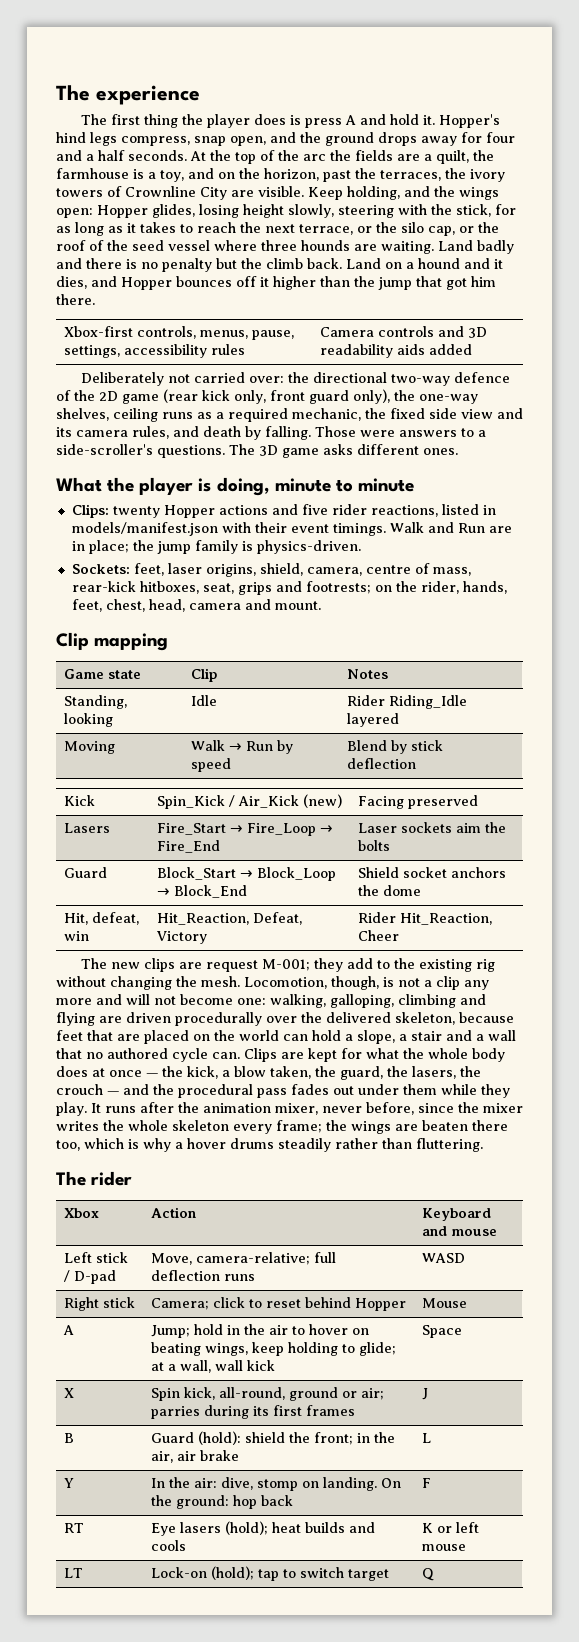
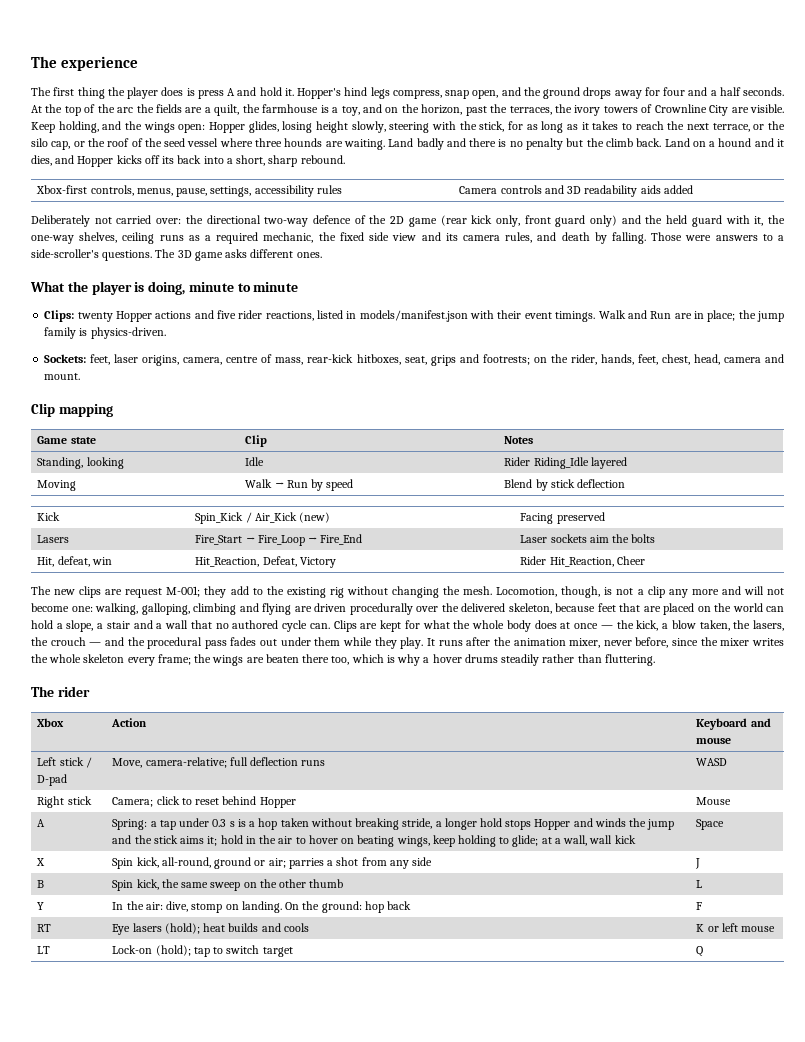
- Land on a hound and it dies, and Hopper bounces off it higher than the jump that got him there.
+ Land on a hound and it dies, and Hopper kicks off its back into a short, sharp rebound.
- Deliberately not carried over: the directional two-way defence of the 2D game (rear kick only, front guard only), the one-way shelves, ceiling runs as a required mechanic, the fixed side view and its camera rules, and death by falling.
+ Deliberately not carried over: the directional two-way defence of the 2D game (rear kick only, front guard only) and the held guard with it, the one-way shelves, ceiling runs as a required mechanic, the fixed side view and its camera rules, and death by falling.
- Sockets: feet, laser origins, shield, camera, centre of mass, rear-kick hitboxes, seat, grips and footrests; on the rider, hands, feet, chest, head, camera and mount.
+ Sockets: feet, laser origins, camera, centre of mass, rear-kick hitboxes, seat, grips and footrests; on the rider, hands, feet, chest, head, camera and mount.
- Guard | Block_Start → Block_Loop → Block_End | Shield socket anchors the dome
- Clips are kept for what the whole body does at once — the kick, a blow taken, the guard, the lasers, the crouch — and the procedural pass fades out under them while they play.
+ Clips are kept for what the whole body does at once — the kick, a blow taken, the lasers, the crouch — and the procedural pass fades out under them while they play.
- Jump; hold in the air to hover on beating wings, keep holding to glide; at a wall, wall kick
+ Spring: a tap under 0.3 s is a hop taken without breaking stride, a longer hold stops Hopper and winds the jump and the stick aims it; hold in the air to hover on beating wings, keep holding to glide; at a wall, wall kick
- X | Spin kick, all-round, ground or air; parries during its first frames | J
- B | Guard (hold): shield the front; in the air, air brake | L
+ X | Spin kick, all-round, ground or air; parries a shot from any side | J
+ B | Spin kick, the same sweep on the other thumb | L

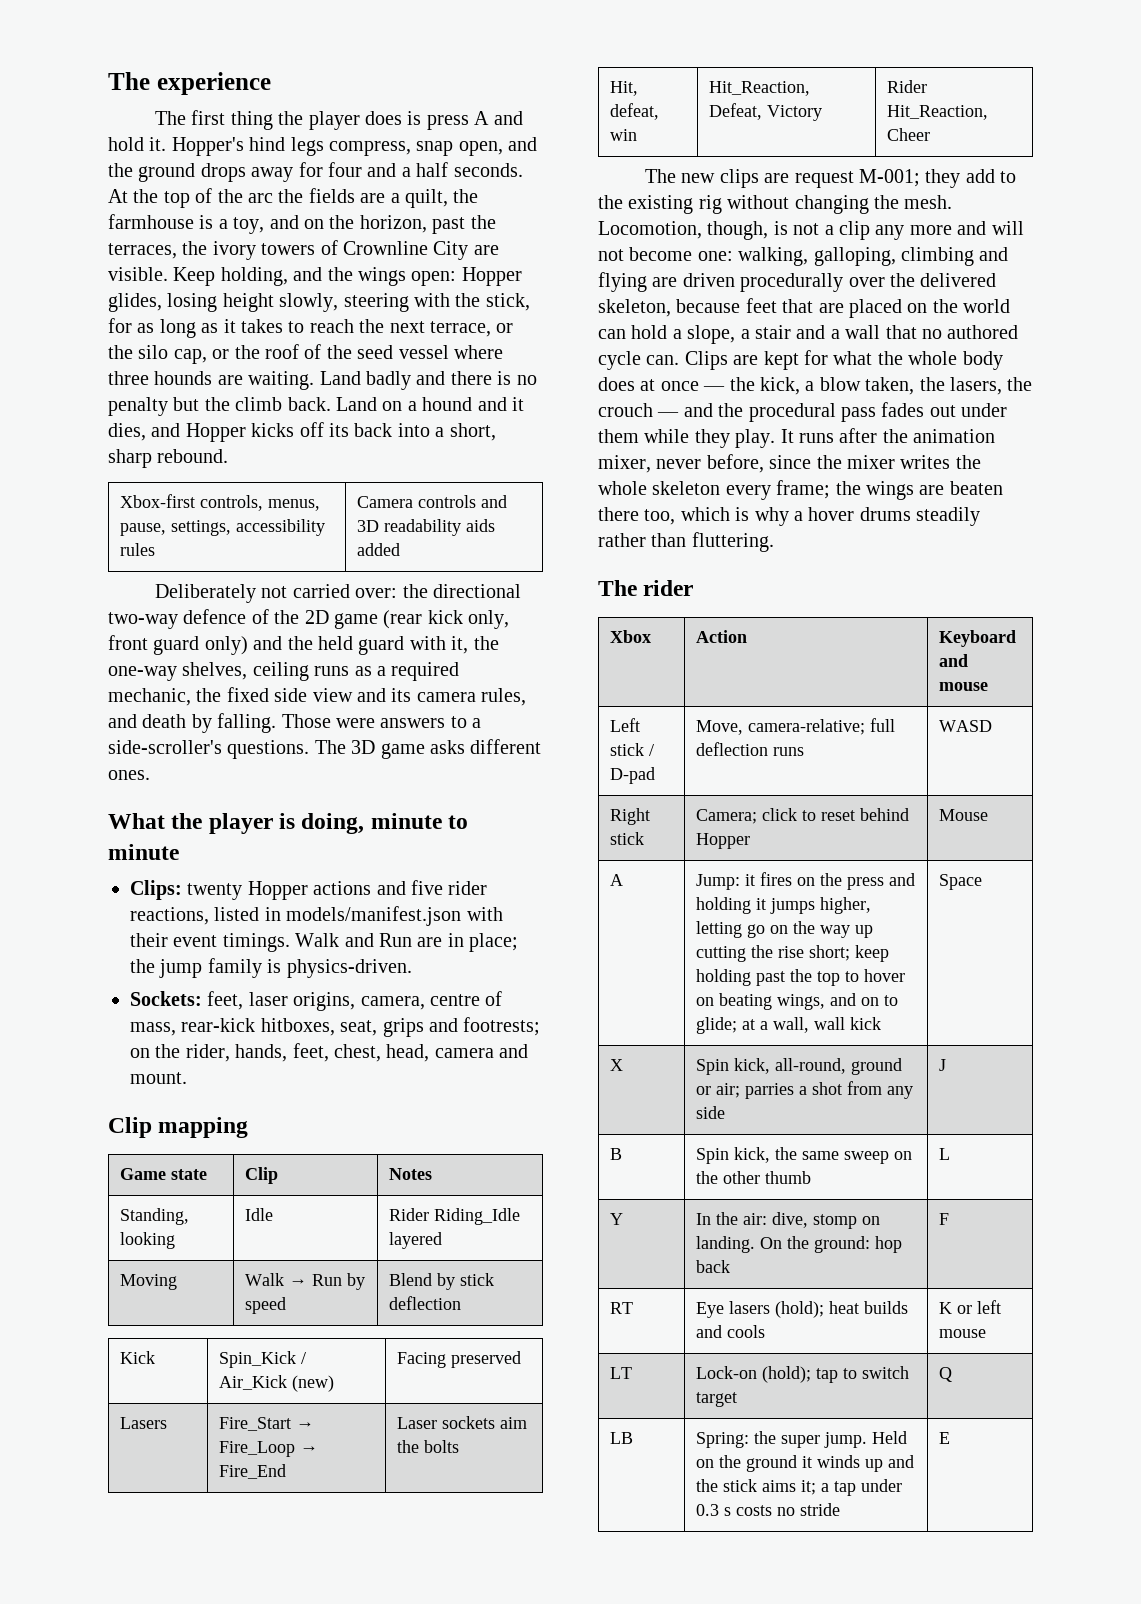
- Spring: a tap under 0.3 s is a hop taken without breaking stride, a longer hold stops Hopper and winds the jump and the stick aims it; hold in the air to hover on beating wings, keep holding to glide; at a wall, wall kick
+ Jump: it fires on the press and holding it jumps higher, letting go on the way up cutting the rise short; keep holding past the top to hover on beating wings, and on to glide; at a wall, wall kick
+ LB | Spring: the super jump. Held on the ground it winds up and the stick aims it; a tap under 0.3 s costs no stride | E

